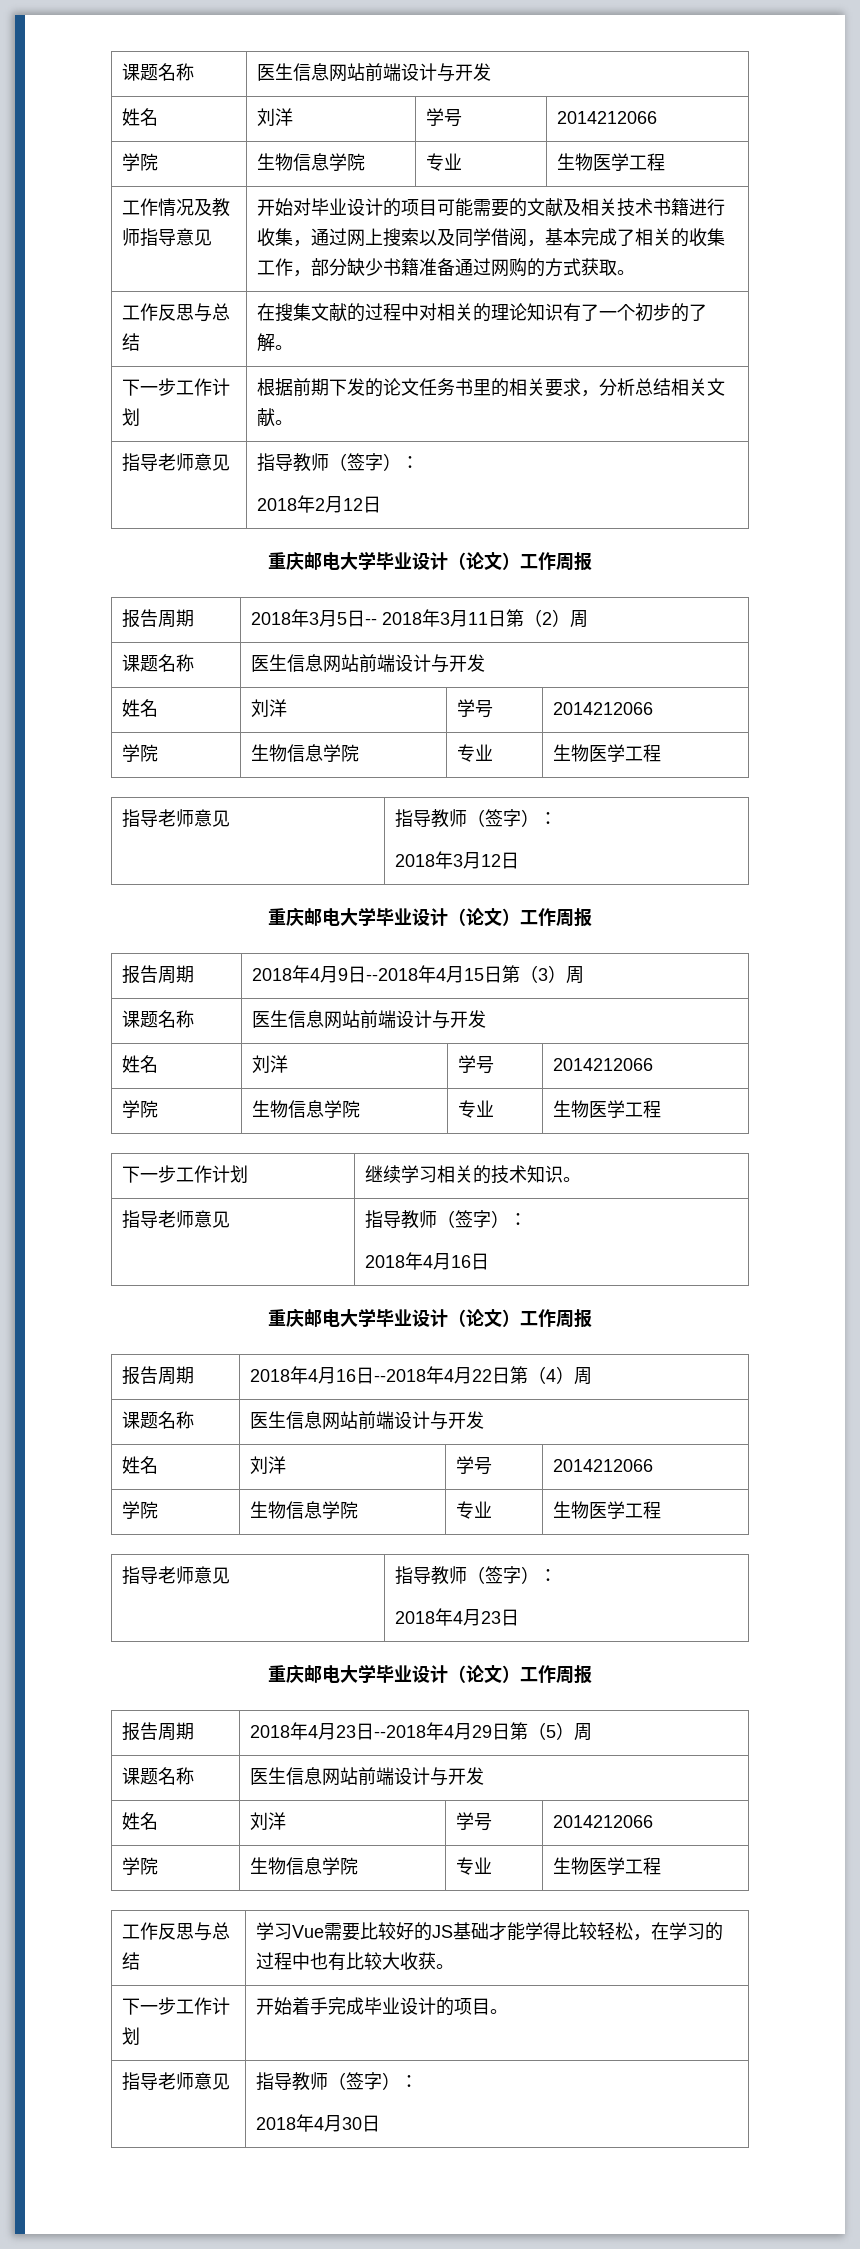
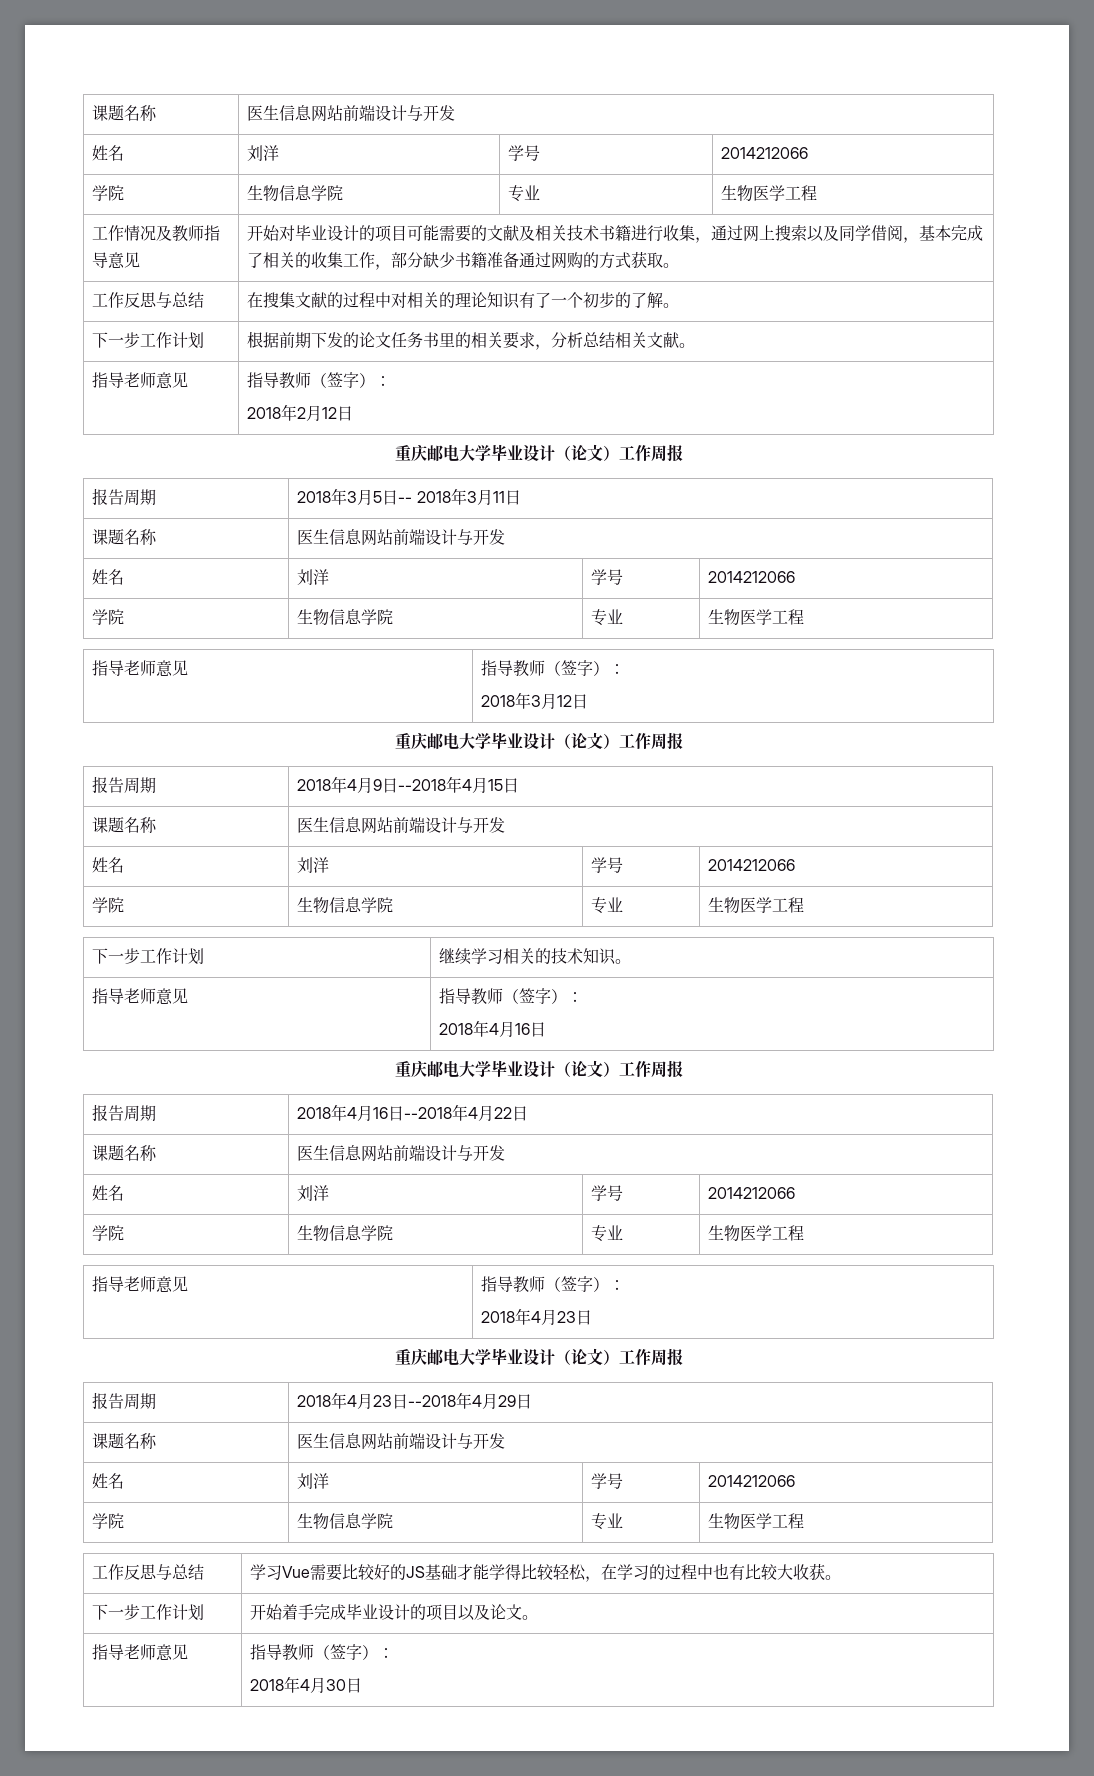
- 报告周期 | 2018年3月5日-- 2018年3月11日第（2）周
+ 报告周期 | 2018年3月5日-- 2018年3月11日
- 报告周期 | 2018年4月9日--2018年4月15日第（3）周
+ 报告周期 | 2018年4月9日--2018年4月15日
- 报告周期 | 2018年4月16日--2018年4月22日第（4）周
+ 报告周期 | 2018年4月16日--2018年4月22日
- 报告周期 | 2018年4月23日--2018年4月29日第（5）周
+ 报告周期 | 2018年4月23日--2018年4月29日
- 下一步工作计划 | 开始着手完成毕业设计的项目。
+ 下一步工作计划 | 开始着手完成毕业设计的项目以及论文。

